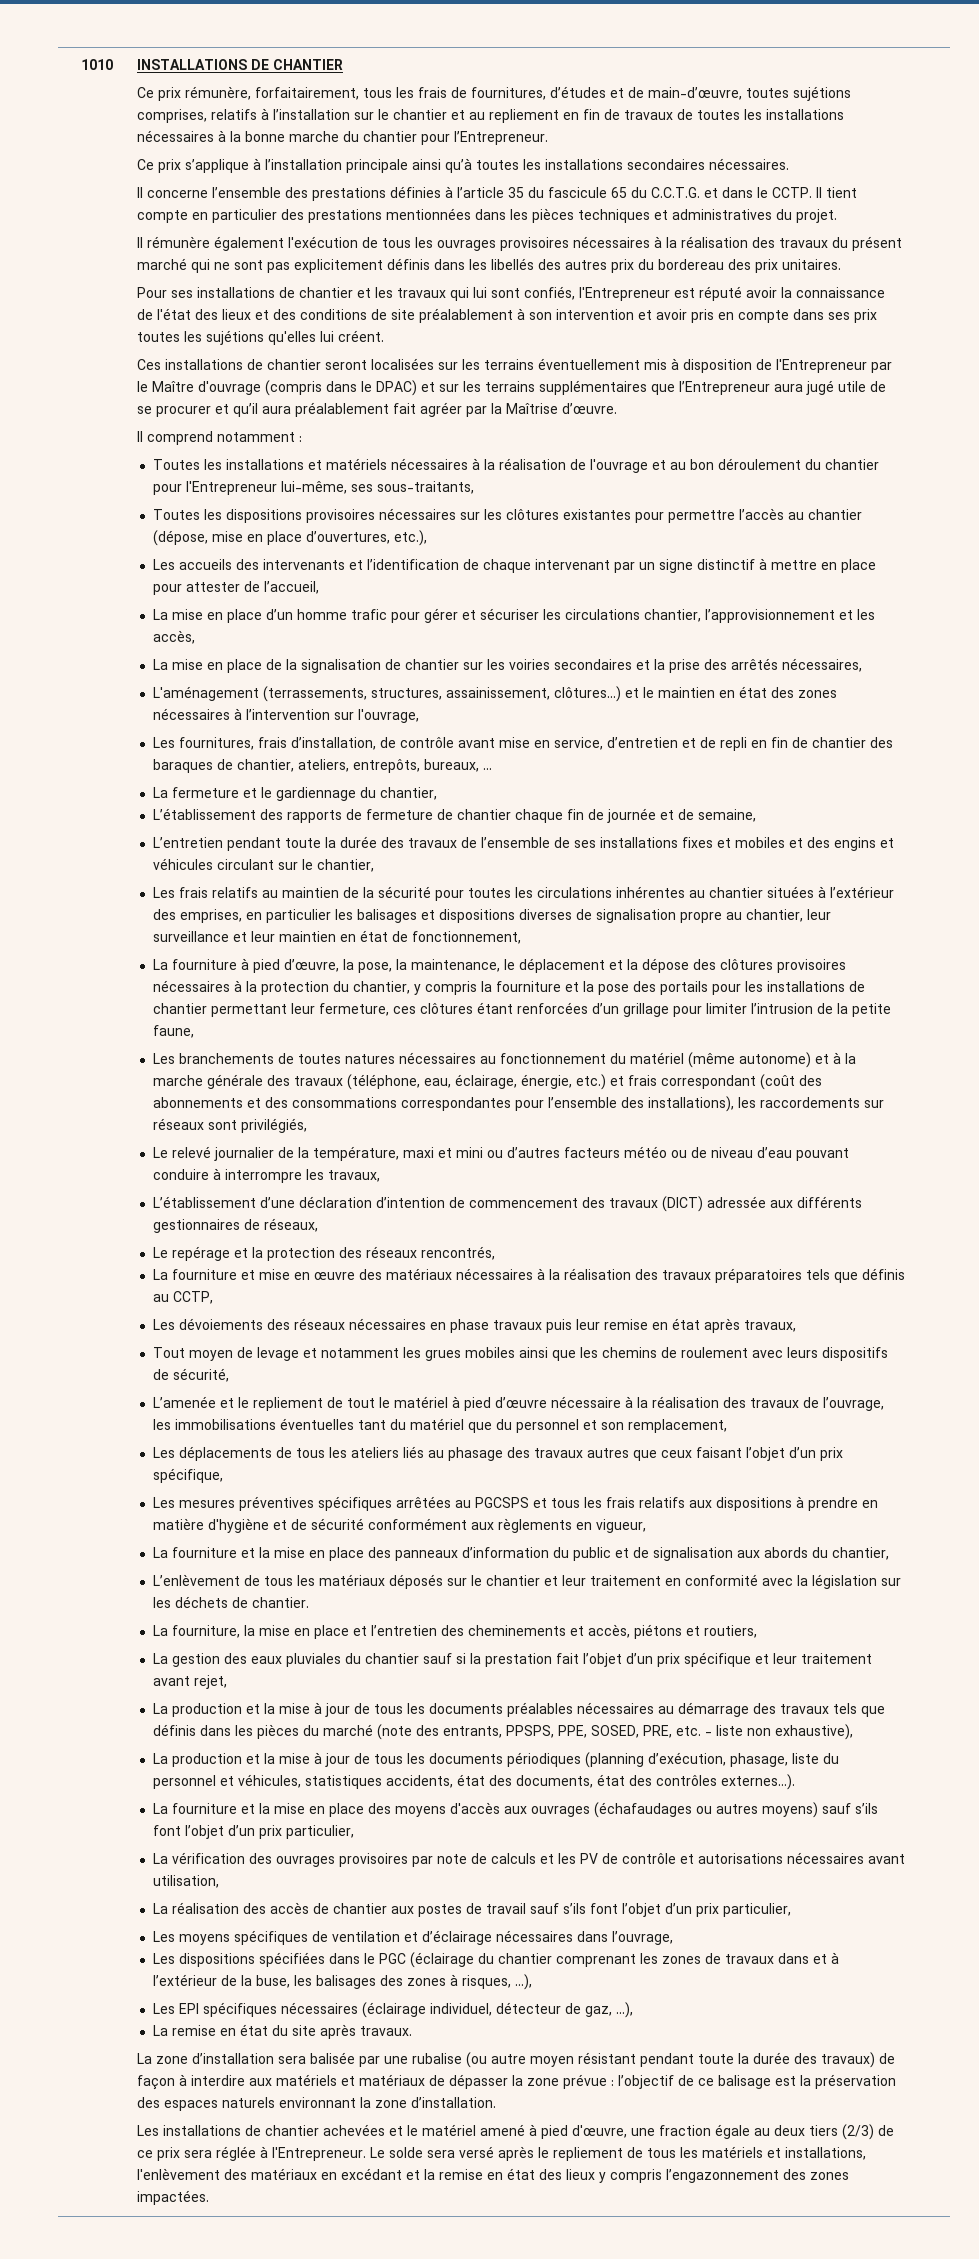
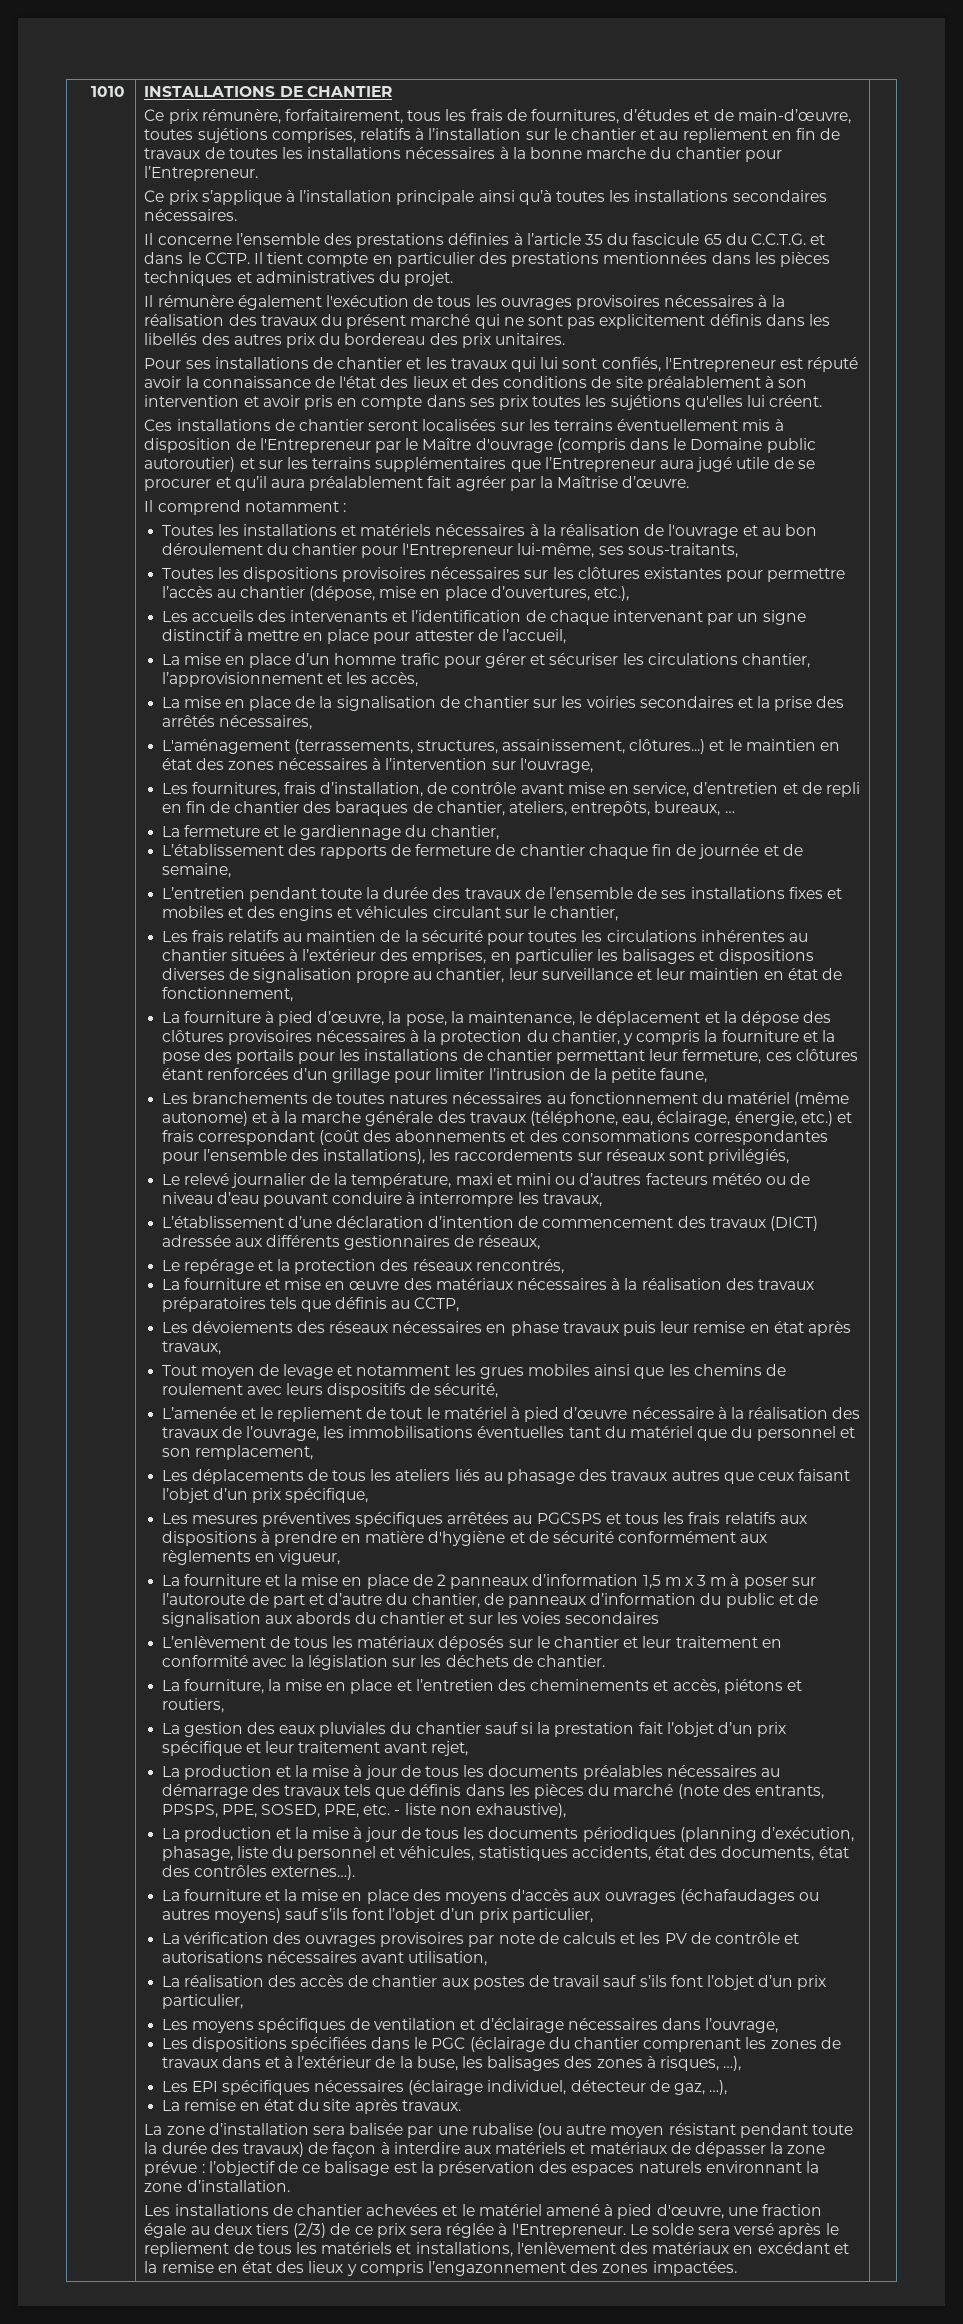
- Ces installations de chantier seront localisées sur les terrains éventuellement mis à disposition de l'Entrepreneur par le Maître d'ouvrage (compris dans le DPAC) et sur les terrains supplémentaires que l’Entrepreneur aura jugé utile de se procurer et qu’il aura préalablement fait agréer par la Maîtrise d’œuvre.
+ Ces installations de chantier seront localisées sur les terrains éventuellement mis à disposition de l'Entrepreneur par le Maître d'ouvrage (compris dans le Domaine public autoroutier) et sur les terrains supplémentaires que l’Entrepreneur aura jugé utile de se procurer et qu’il aura préalablement fait agréer par la Maîtrise d’œuvre.
- La fourniture et la mise en place des panneaux d’information du public et de signalisation aux abords du chantier,
+ La fourniture et la mise en place de 2 panneaux d’information 1,5 m x 3 m à poser sur l’autoroute de part et d’autre du chantier, de panneaux d’information du public et de signalisation aux abords du chantier et sur les voies secondaires

